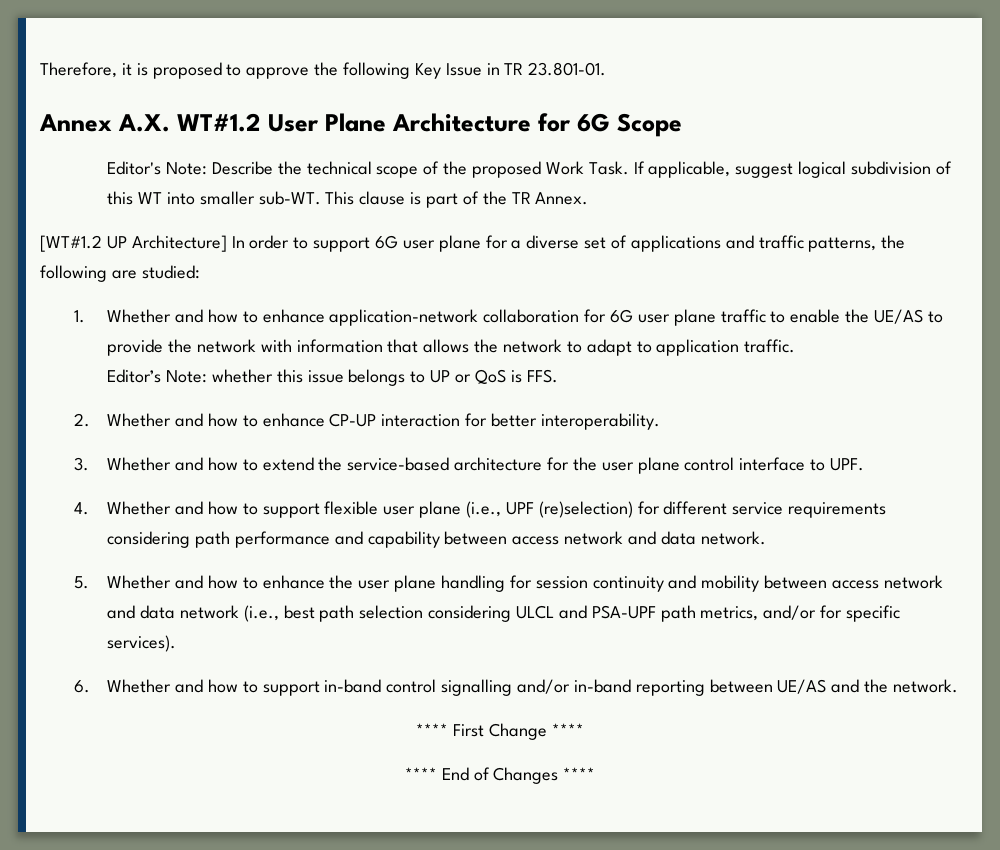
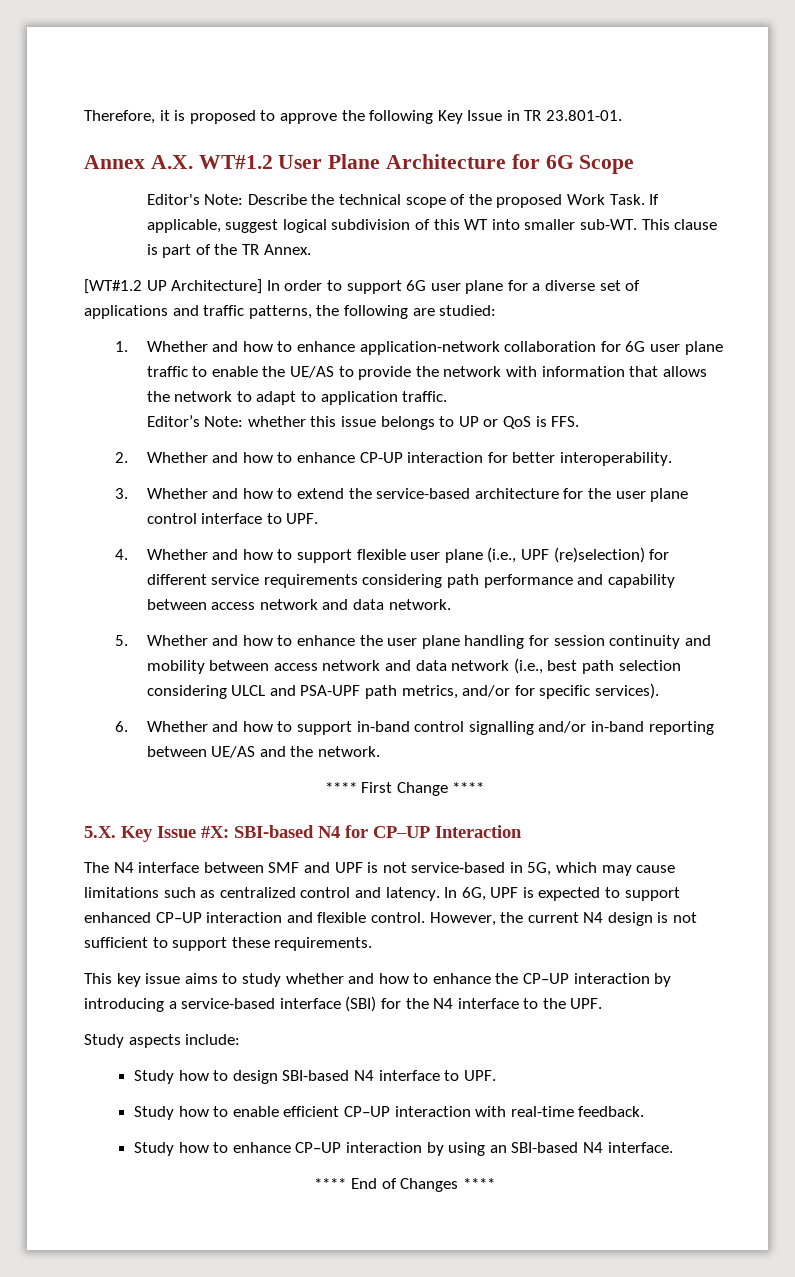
+ 5.X. Key Issue #X: SBI-based N4 for CP–UP Interaction
+ The N4 interface between SMF and UPF is not service-based in 5G, which may cause limitations such as centralized control and latency. In 6G, UPF is expected to support enhanced CP–UP interaction and flexible control. However, the current N4 design is not sufficient to support these requirements.
+ This key issue aims to study whether and how to enhance the CP–UP interaction by introducing a service-based interface (SBI) for the N4 interface to the UPF.
+ Study aspects include:
+ Study how to design SBI-based N4 interface to UPF.
+ Study how to enable efficient CP–UP interaction with real-time feedback.
+ Study how to enhance CP–UP interaction by using an SBI-based N4 interface.

